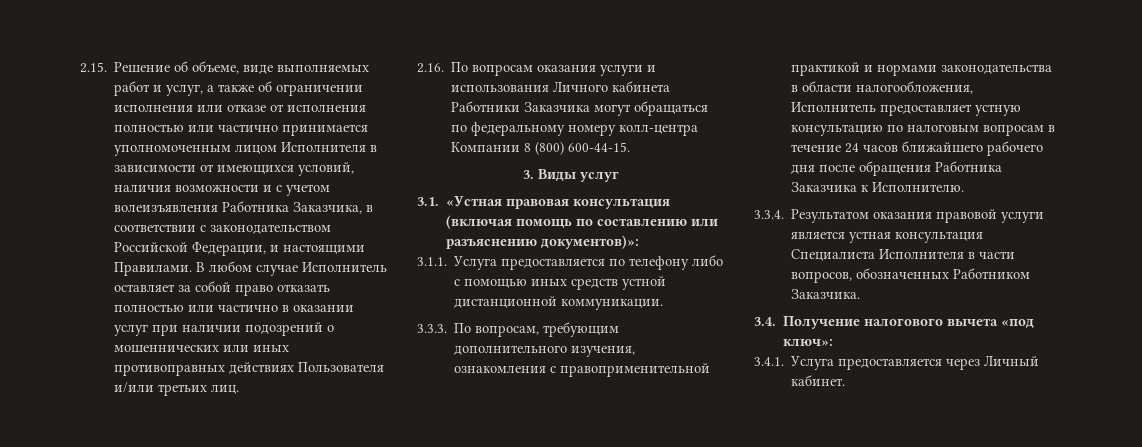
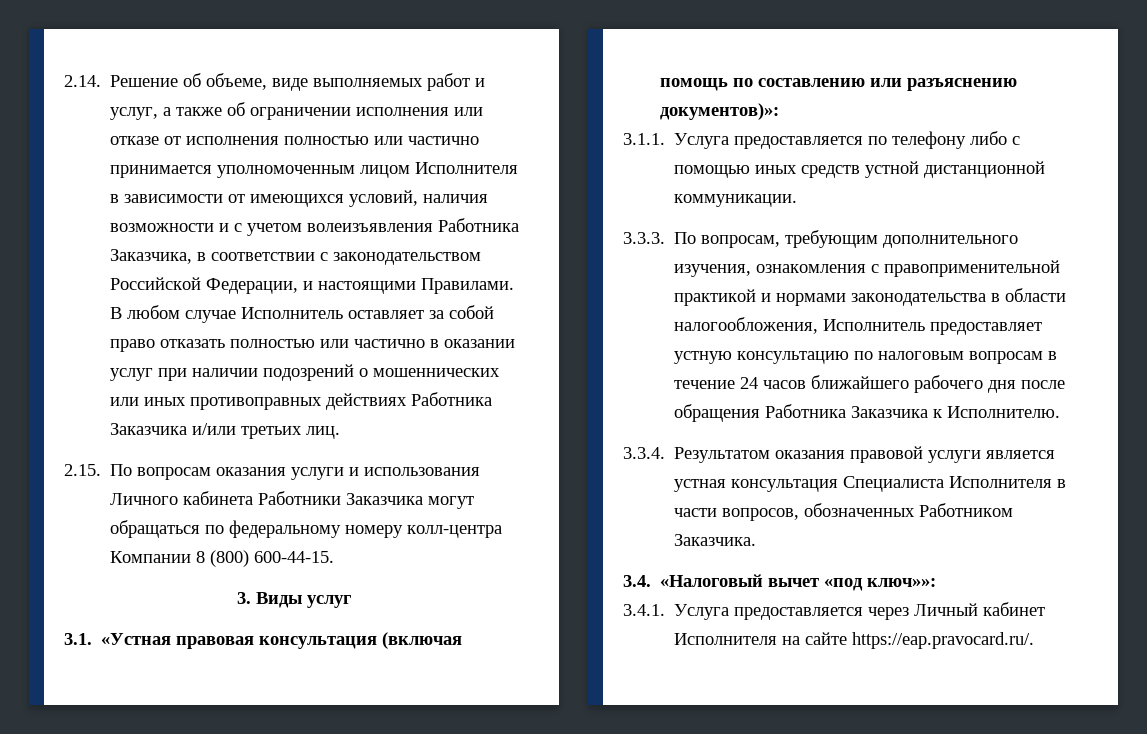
- 2.15. Решение об объеме, виде выполняемых работ и услуг, а также об ограничении исполнения или отказе от исполнения полностью или частично принимается уполномоченным лицом Исполнителя в зависимости от имеющихся условий, наличия возможности и с учетом волеизъявления Работника Заказчика, в соответствии с законодательством Российской Федерации, и настоящими Правилами.
+ 2.14. Решение об объеме, виде выполняемых работ и услуг, а также об ограничении исполнения или отказе от исполнения полностью или частично принимается уполномоченным лицом Исполнителя в зависимости от имеющихся условий, наличия возможности и с учетом волеизъявления Работника Заказчика, в соответствии с законодательством Российской Федерации, и настоящими Правилами.
- В любом случае Исполнитель оставляет за собой право отказать полностью или частично в оказании услуг при наличии подозрений о мошеннических или иных противоправных действиях Пользователя и/или третьих лиц.
+ В любом случае Исполнитель оставляет за собой право отказать полностью или частично в оказании услуг при наличии подозрений о мошеннических или иных противоправных действиях Работника Заказчика и/или третьих лиц.
- 2.16. По вопросам оказания услуги и использования Личного кабинета Работники Заказчика могут обращаться по федеральному номеру колл-центра Компании 8 (800) 600-44-15.
+ 2.15. По вопросам оказания услуги и использования Личного кабинета Работники Заказчика могут обращаться по федеральному номеру колл-центра Компании 8 (800) 600-44-15.
- 3.4. Получение налогового вычета «под ключ»:
+ 3.4. «Налоговый вычет «под ключ»»:
- 3.4.1. Услуга предоставляется через Личный кабинет.
+ 3.4.1. Услуга предоставляется через Личный кабинет Исполнителя на сайте https://eap.pravocard.ru/.

